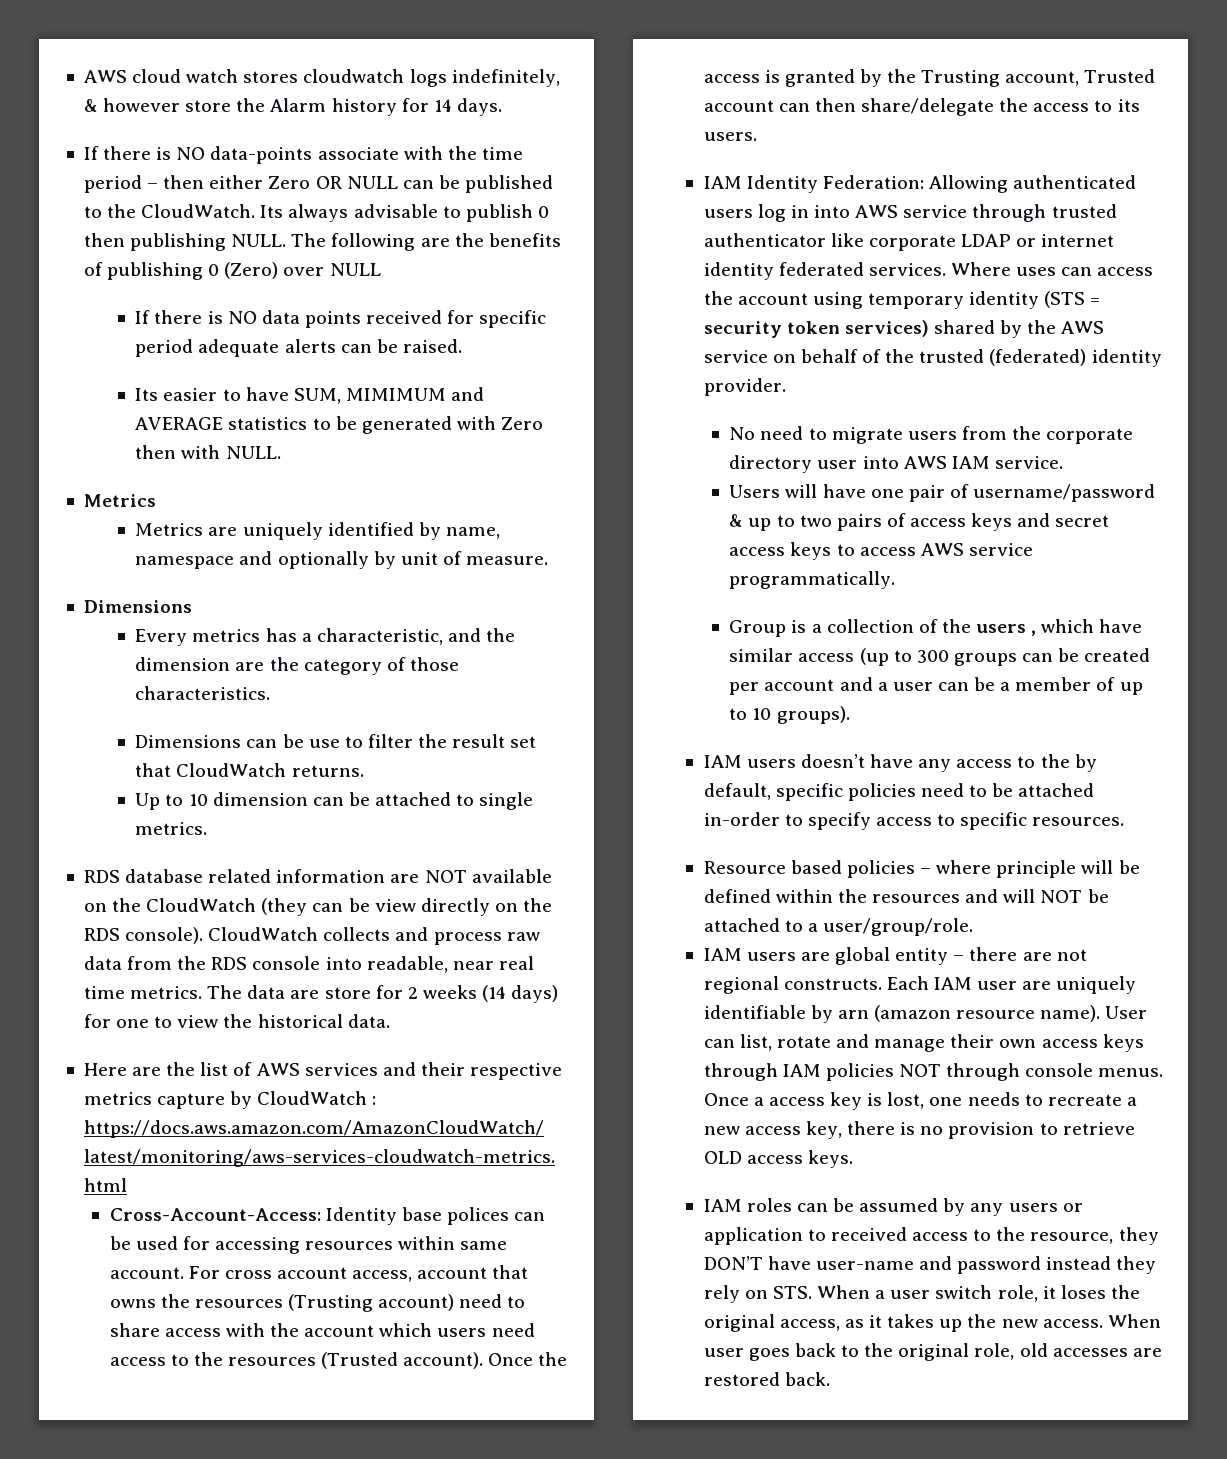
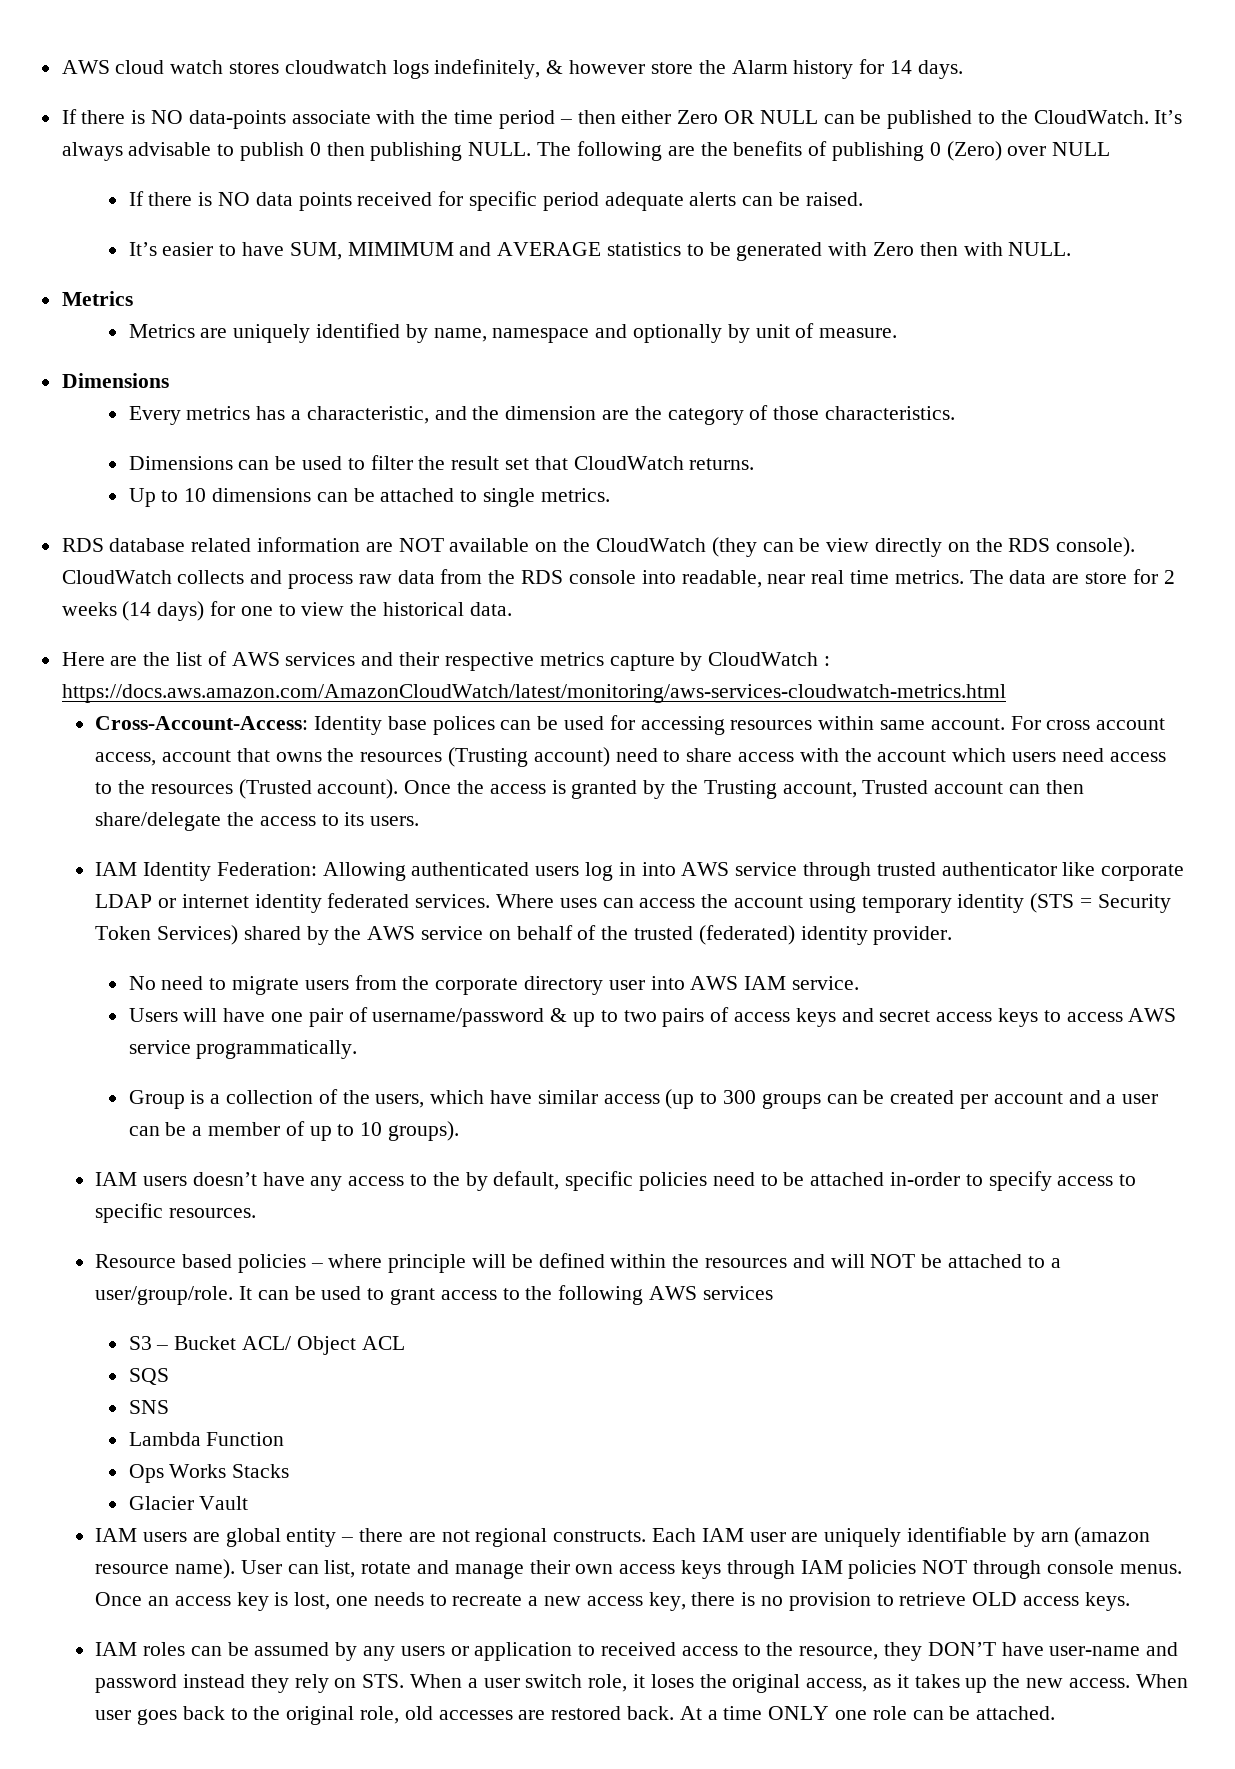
- Its always advisable to publish 0 then publishing NULL.
+ It’s always advisable to publish 0 then publishing NULL.
- Its easier to have SUM, MIMIMUM and AVERAGE statistics to be generated with Zero then with NULL.
+ It’s easier to have SUM, MIMIMUM and AVERAGE statistics to be generated with Zero then with NULL.
- Dimensions can be use to filter the result set that CloudWatch returns.
+ Dimensions can be used to filter the result set that CloudWatch returns.
- Up to 10 dimension can be attached to single metrics.
+ Up to 10 dimensions can be attached to single metrics.
- Where uses can access the account using temporary identity (STS = security token services) shared by the AWS service on behalf of the trusted (federated) identity provider.
+ Where uses can access the account using temporary identity (STS = Security Token Services) shared by the AWS service on behalf of the trusted (federated) identity provider.
- Group is a collection of the users , which have similar access (up to 300 groups can be created per account and a user can be a member of up to 10 groups).
+ Group is a collection of the users, which have similar access (up to 300 groups can be created per account and a user can be a member of up to 10 groups).
+ It can be used to grant access to the following AWS services
+ S3 – Bucket ACL/ Object ACL
+ SQS
+ SNS
+ Lambda Function
+ Ops Works Stacks
+ Glacier Vault
- Once a access key is lost, one needs to recreate a new access key, there is no provision to retrieve OLD access keys.
+ Once an access key is lost, one needs to recreate a new access key, there is no provision to retrieve OLD access keys.
+ At a time ONLY one role can be attached.

